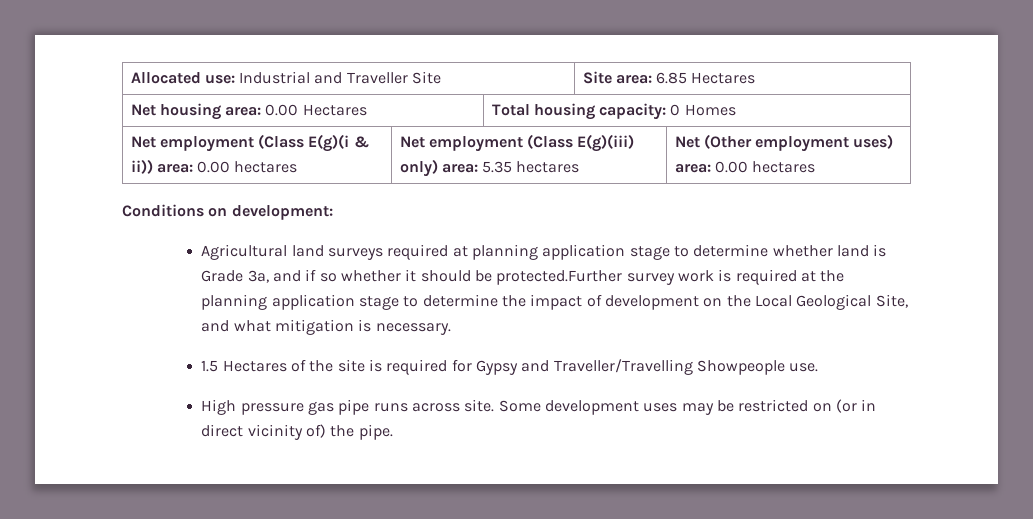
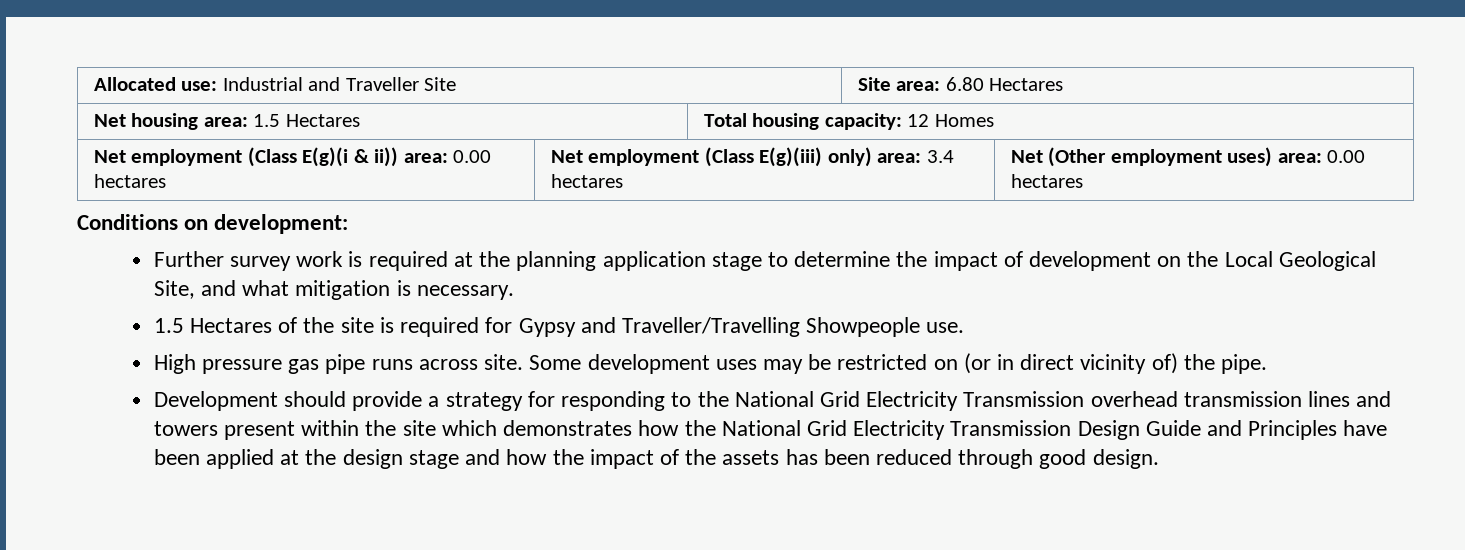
- Allocated use: Industrial and Traveller Site | Site area: 6.85 Hectares
+ Allocated use: Industrial and Traveller Site | Site area: 6.80 Hectares
- Net housing area: 0.00 Hectares | Total housing capacity: 0 Homes
+ Net housing area: 1.5 Hectares | Total housing capacity: 12 Homes
- Net employment (Class E(g)(i & ii)) area: 0.00 hectares | Net employment (Class E(g)(iii) only) area: 5.35 hectares | Net (Other employment uses) area: 0.00 hectares
+ Net employment (Class E(g)(i & ii)) area: 0.00 hectares | Net employment (Class E(g)(iii) only) area: 3.4 hectares | Net (Other employment uses) area: 0.00 hectares
- Agricultural land surveys required at planning application stage to determine whether land is Grade 3a, and if so whether it should be protected.Further survey work is required at the planning application stage to determine the impact of development on the Local Geological Site, and what mitigation is necessary.
+ Further survey work is required at the planning application stage to determine the impact of development on the Local Geological Site, and what mitigation is necessary.
+ Development should provide a strategy for responding to the National Grid Electricity Transmission overhead transmission lines and towers present within the site which demonstrates how the National Grid Electricity Transmission Design Guide and Principles have been applied at the design stage and how the impact of the assets has been reduced through good design.

